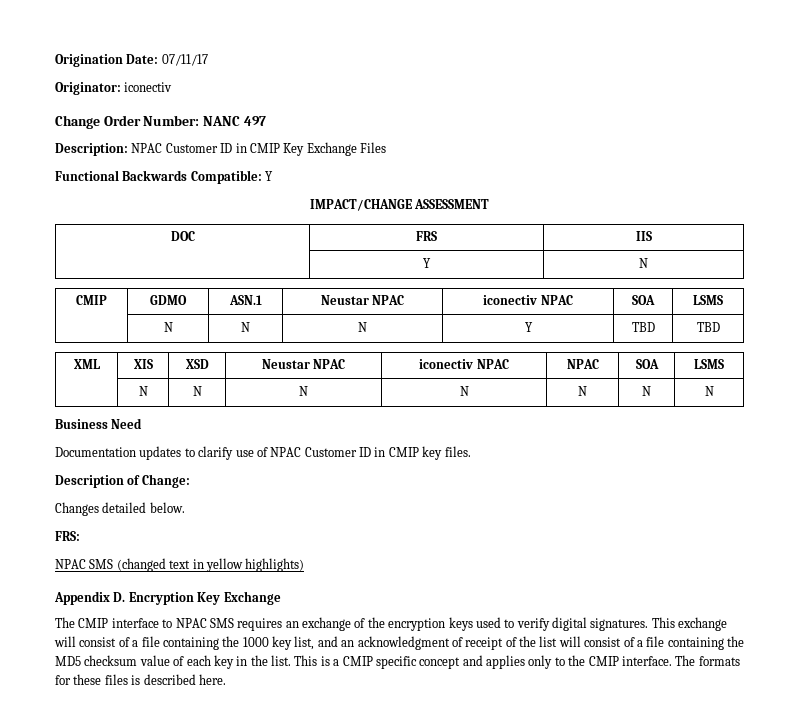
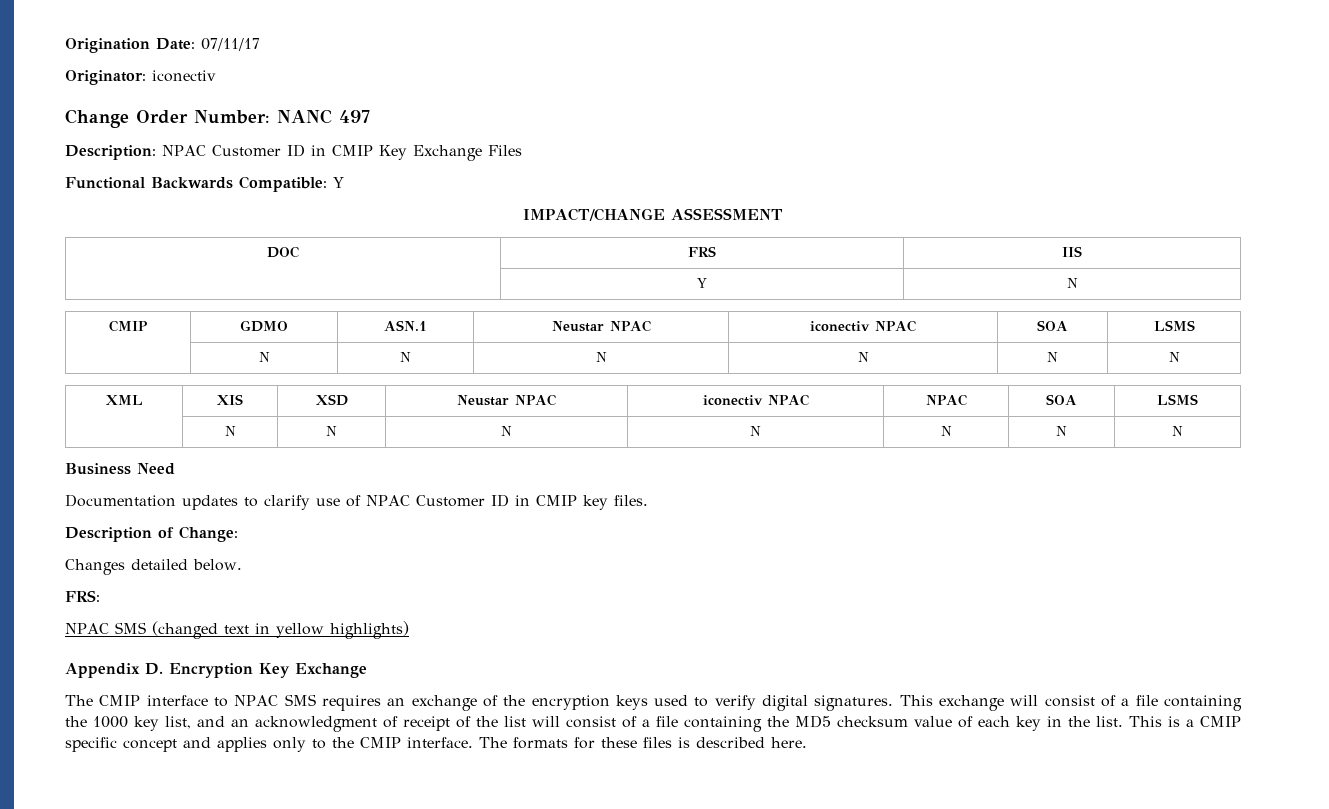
  CMIP | GDMO | ASN.1 | Neustar NPAC | iconectiv NPAC | SOA | LSMS
- | N | N | N | Y | TBD | TBD
+ | N | N | N | N | N | N

